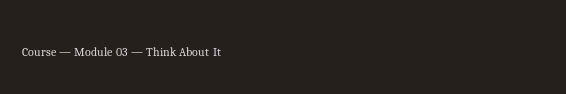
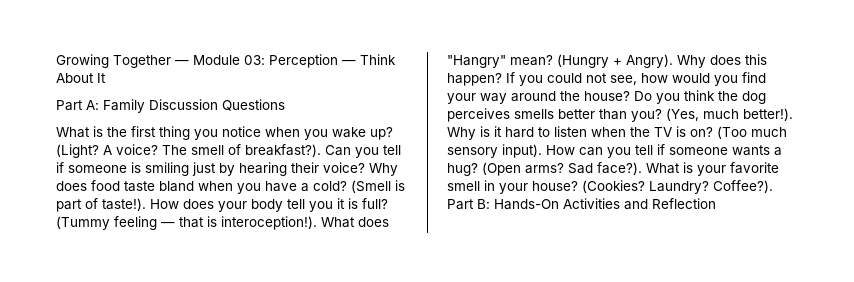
- Course — Module 03 — Think About It
+ Growing Together — Module 03: Perception — Think About It
+ Part A: Family Discussion Questions
+ What is the first thing you notice when you wake up? (Light? A voice? The smell of breakfast?). Can you tell if someone is smiling just by hearing their voice? Why does food taste bland when you have a cold? (Smell is part of taste!). How does your body tell you it is full? (Tummy feeling — that is interoception!). What does "Hangry" mean? (Hungry + Angry). Why does this happen? If you could not see, how would you find your way around the house? Do you think the dog perceives smells better than you? (Yes, much better!). Why is it hard to listen when the TV is on? (Too much sensory input). How can you tell if someone wants a hug? (Open arms? Sad face?). What is your favorite smell in your house? (Cookies? Laundry? Coffee?). Part B: Hands-On Activities and Reflection

